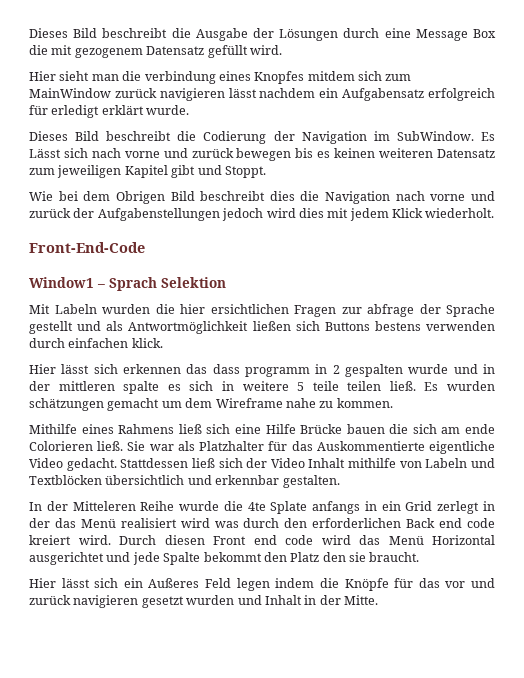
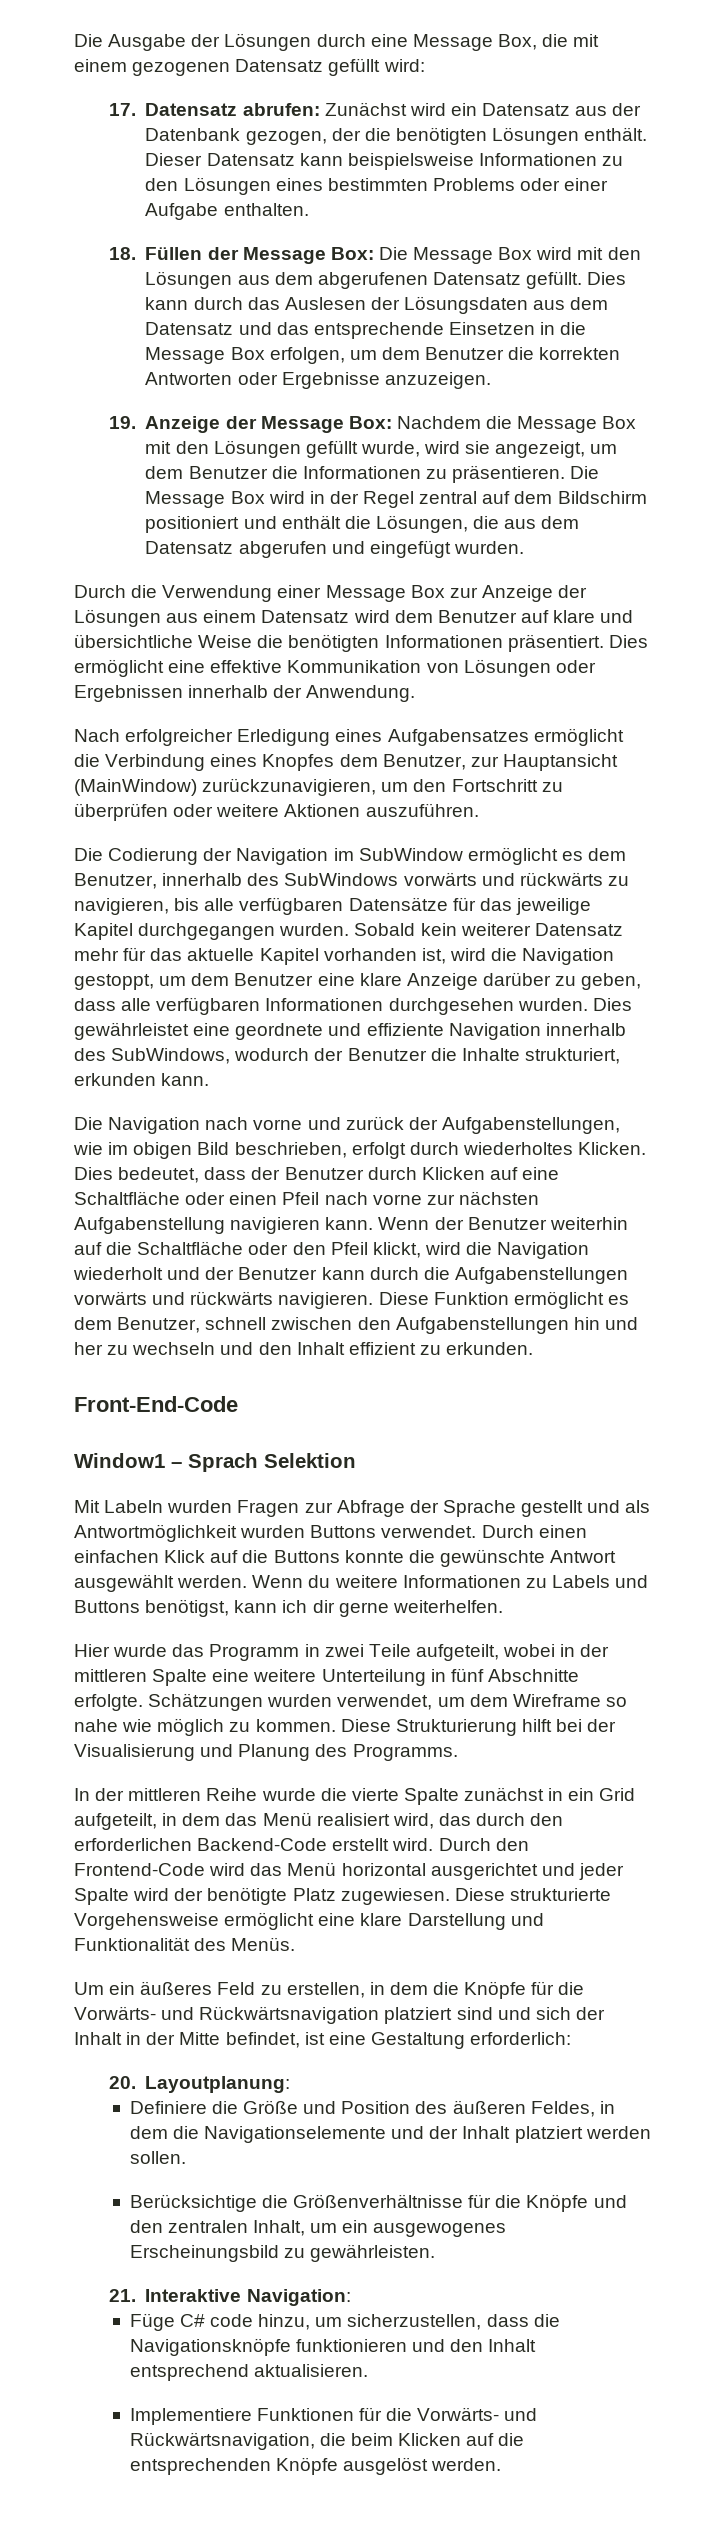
- Dieses Bild beschreibt die Ausgabe der Lösungen durch eine Message Box die mit gezogenem Datensatz gefüllt wird.
- Hier sieht man die verbindung eines Knopfes mitdem sich zum MainWindow zurück navigieren lässt nachdem ein Aufgabensatz erfolgreich für erledigt erklärt wurde.
- Dieses Bild beschreibt die Codierung der Navigation im SubWindow. Es Lässt sich nach vorne und zurück bewegen bis es keinen weiteren Datensatz zum jeweiligen Kapitel gibt und Stoppt.
- Wie bei dem Obrigen Bild beschreibt dies die Navigation nach vorne und zurück der Aufgabenstellungen jedoch wird dies mit jedem Klick wiederholt.
+ Die Ausgabe der Lösungen durch eine Message Box, die mit einem gezogenen Datensatz gefüllt wird:
+ 17. Datensatz abrufen: Zunächst wird ein Datensatz aus der Datenbank gezogen, der die benötigten Lösungen enthält. Dieser Datensatz kann beispielsweise Informationen zu den Lösungen eines bestimmten Problems oder einer Aufgabe enthalten.
+ 18. Füllen der Message Box: Die Message Box wird mit den Lösungen aus dem abgerufenen Datensatz gefüllt. Dies kann durch das Auslesen der Lösungsdaten aus dem Datensatz und das entsprechende Einsetzen in die Message Box erfolgen, um dem Benutzer die korrekten Antworten oder Ergebnisse anzuzeigen.
+ 19. Anzeige der Message Box: Nachdem die Message Box mit den Lösungen gefüllt wurde, wird sie angezeigt, um dem Benutzer die Informationen zu präsentieren. Die Message Box wird in der Regel zentral auf dem Bildschirm positioniert und enthält die Lösungen, die aus dem Datensatz abgerufen und eingefügt wurden.
+ Durch die Verwendung einer Message Box zur Anzeige der Lösungen aus einem Datensatz wird dem Benutzer auf klare und übersichtliche Weise die benötigten Informationen präsentiert. Dies ermöglicht eine effektive Kommunikation von Lösungen oder Ergebnissen innerhalb der Anwendung.
+ Nach erfolgreicher Erledigung eines Aufgabensatzes ermöglicht die Verbindung eines Knopfes dem Benutzer, zur Hauptansicht (MainWindow) zurückzunavigieren, um den Fortschritt zu überprüfen oder weitere Aktionen auszuführen.
+ Die Codierung der Navigation im SubWindow ermöglicht es dem Benutzer, innerhalb des SubWindows vorwärts und rückwärts zu navigieren, bis alle verfügbaren Datensätze für das jeweilige Kapitel durchgegangen wurden. Sobald kein weiterer Datensatz mehr für das aktuelle Kapitel vorhanden ist, wird die Navigation gestoppt, um dem Benutzer eine klare Anzeige darüber zu geben, dass alle verfügbaren Informationen durchgesehen wurden. Dies gewährleistet eine geordnete und effiziente Navigation innerhalb des SubWindows, wodurch der Benutzer die Inhalte strukturiert, erkunden kann.
+ Die Navigation nach vorne und zurück der Aufgabenstellungen, wie im obigen Bild beschrieben, erfolgt durch wiederholtes Klicken. Dies bedeutet, dass der Benutzer durch Klicken auf eine Schaltfläche oder einen Pfeil nach vorne zur nächsten Aufgabenstellung navigieren kann. Wenn der Benutzer weiterhin auf die Schaltfläche oder den Pfeil klickt, wird die Navigation wiederholt und der Benutzer kann durch die Aufgabenstellungen vorwärts und rückwärts navigieren. Diese Funktion ermöglicht es dem Benutzer, schnell zwischen den Aufgabenstellungen hin und her zu wechseln und den Inhalt effizient zu erkunden.
- Mit Labeln wurden die hier ersichtlichen Fragen zur abfrage der Sprache gestellt und als Antwortmöglichkeit ließen sich Buttons bestens verwenden durch einfachen klick.
- Hier lässt sich erkennen das dass programm in 2 gespalten wurde und in der mittleren spalte es sich in weitere 5 teile teilen ließ. Es wurden schätzungen gemacht um dem Wireframe nahe zu kommen.
- Mithilfe eines Rahmens ließ sich eine Hilfe Brücke bauen die sich am ende Colorieren ließ. Sie war als Platzhalter für das Auskommentierte eigentliche Video gedacht. Stattdessen ließ sich der Video Inhalt mithilfe von Labeln und Textblöcken übersichtlich und erkennbar gestalten.
+ Mit Labeln wurden Fragen zur Abfrage der Sprache gestellt und als Antwortmöglichkeit wurden Buttons verwendet. Durch einen einfachen Klick auf die Buttons konnte die gewünschte Antwort ausgewählt werden. Wenn du weitere Informationen zu Labels und Buttons benötigst, kann ich dir gerne weiterhelfen.
+ Hier wurde das Programm in zwei Teile aufgeteilt, wobei in der mittleren Spalte eine weitere Unterteilung in fünf Abschnitte erfolgte. Schätzungen wurden verwendet, um dem Wireframe so nahe wie möglich zu kommen. Diese Strukturierung hilft bei der Visualisierung und Planung des Programms.
- In der Mitteleren Reihe wurde die 4te Splate anfangs in ein Grid zerlegt in der das Menü realisiert wird was durch den erforderlichen Back end code kreiert wird. Durch diesen Front end code wird das Menü Horizontal ausgerichtet und jede Spalte bekommt den Platz den sie braucht.
- Hier lässt sich ein Außeres Feld legen indem die Knöpfe für das vor und zurück navigieren gesetzt wurden und Inhalt in der Mitte.
+ In der mittleren Reihe wurde die vierte Spalte zunächst in ein Grid aufgeteilt, in dem das Menü realisiert wird, das durch den erforderlichen Backend-Code erstellt wird. Durch den Frontend-Code wird das Menü horizontal ausgerichtet und jeder Spalte wird der benötigte Platz zugewiesen. Diese strukturierte Vorgehensweise ermöglicht eine klare Darstellung und Funktionalität des Menüs.
+ Um ein äußeres Feld zu erstellen, in dem die Knöpfe für die Vorwärts- und Rückwärtsnavigation platziert sind und sich der Inhalt in der Mitte befindet, ist eine Gestaltung erforderlich:
+ 20. Layoutplanung:
+ Definiere die Größe und Position des äußeren Feldes, in dem die Navigationselemente und der Inhalt platziert werden sollen.
+ Berücksichtige die Größenverhältnisse für die Knöpfe und den zentralen Inhalt, um ein ausgewogenes Erscheinungsbild zu gewährleisten.
+ 21. Interaktive Navigation:
+ Füge C# code hinzu, um sicherzustellen, dass die Navigationsknöpfe funktionieren und den Inhalt entsprechend aktualisieren.
+ Implementiere Funktionen für die Vorwärts- und Rückwärtsnavigation, die beim Klicken auf die entsprechenden Knöpfe ausgelöst werden.

